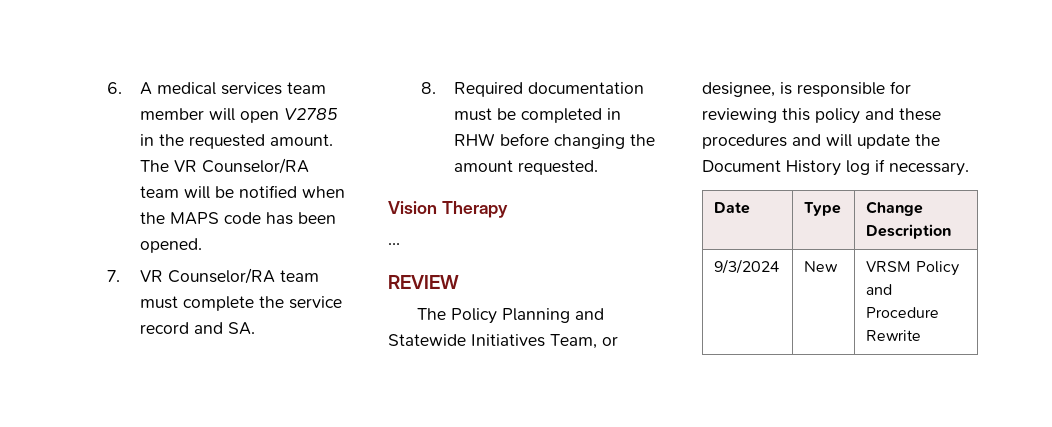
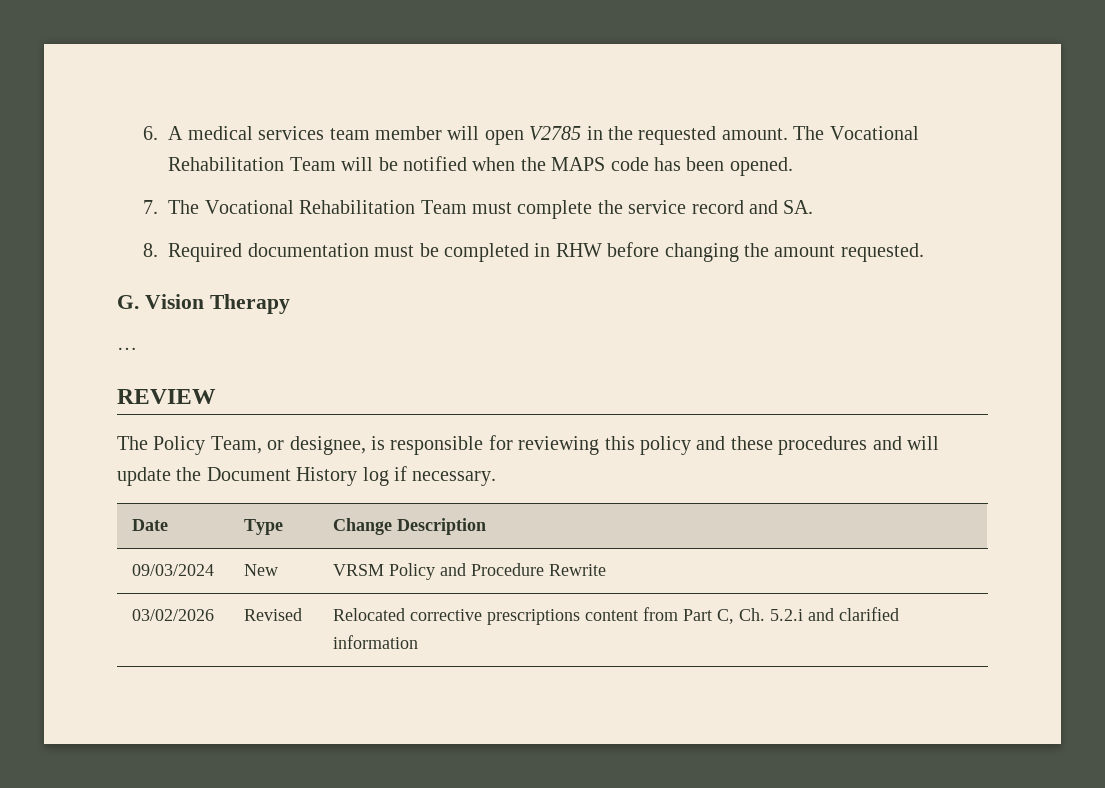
- The VR Counselor/RA team will be notified when the MAPS code has been opened.
+ The Vocational Rehabilitation Team will be notified when the MAPS code has been opened.
- 7. VR Counselor/RA team must complete the service record and SA.
+ 7. The Vocational Rehabilitation Team must complete the service record and SA.
- Vision Therapy
+ G. Vision Therapy
- The Policy Planning and Statewide Initiatives Team, or designee, is responsible for reviewing this policy and these procedures and will update the Document History log if necessary.
+ The Policy Team, or designee, is responsible for reviewing this policy and these procedures and will update the Document History log if necessary.
- 9/3/2024 | New | VRSM Policy and Procedure Rewrite
+ 09/03/2024 | New | VRSM Policy and Procedure Rewrite
+ 03/02/2026 | Revised | Relocated corrective prescriptions content from Part C, Ch. 5.2.i and clarified information

